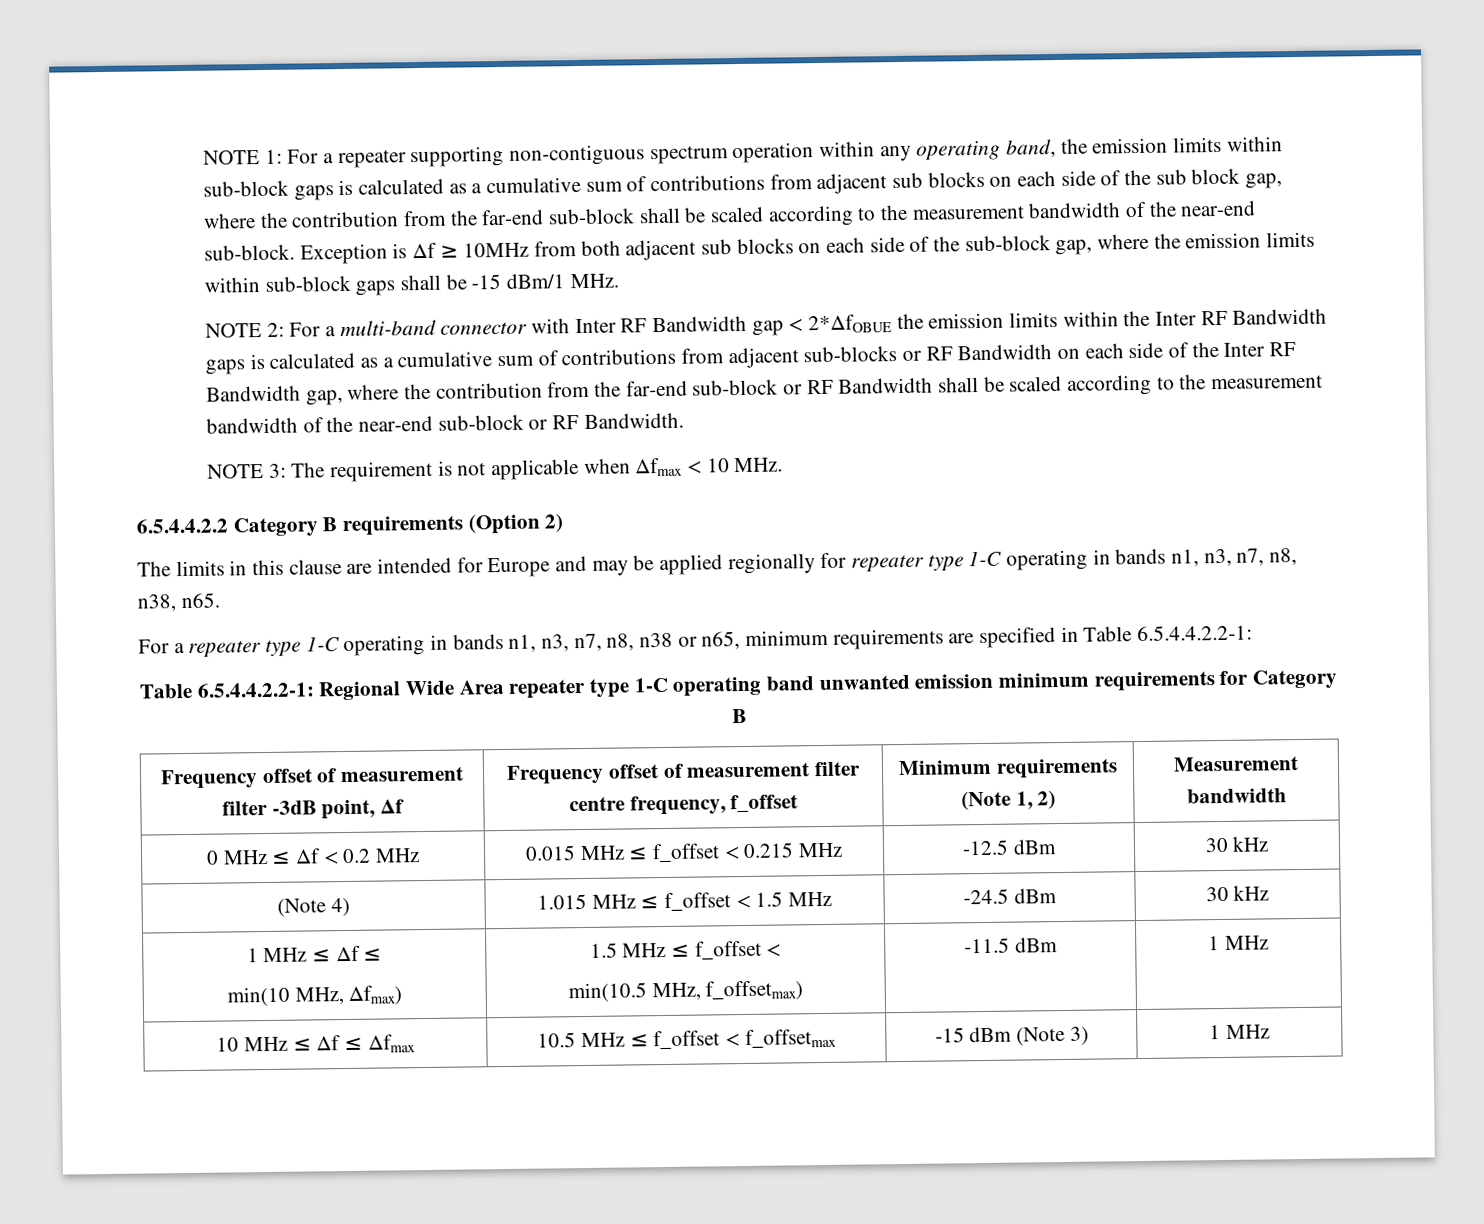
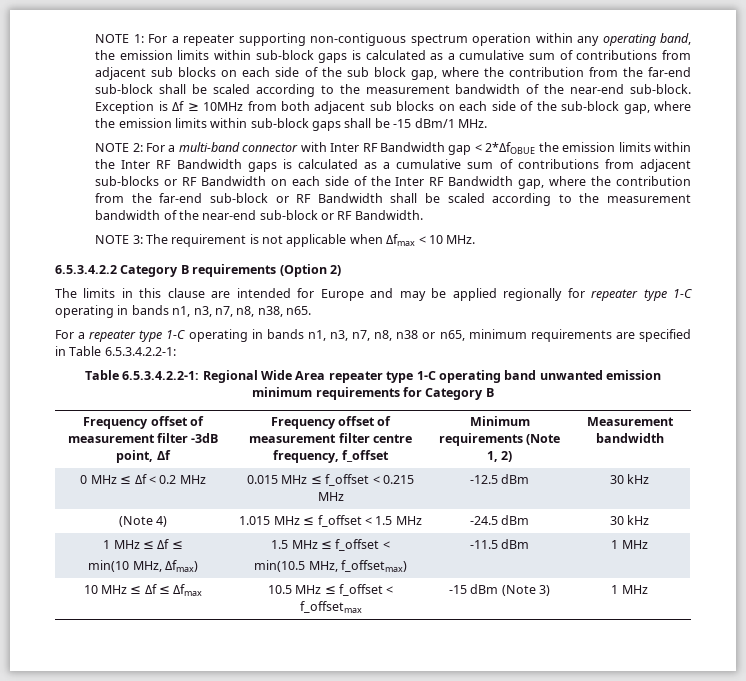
- 6.5.4.4.2.2 Category B requirements (Option 2)
+ 6.5.3.4.2.2 Category B requirements (Option 2)
- For a repeater type 1-C operating in bands n1, n3, n7, n8, n38 or n65, minimum requirements are specified in Table 6.5.4.4.2.2-1:
- Table 6.5.4.4.2.2-1: Regional Wide Area repeater type 1-C operating band unwanted emission minimum requirements for Category B
+ For a repeater type 1-C operating in bands n1, n3, n7, n8, n38 or n65, minimum requirements are specified in Table 6.5.3.4.2.2-1:
+ Table 6.5.3.4.2.2-1: Regional Wide Area repeater type 1-C operating band unwanted emission minimum requirements for Category B

